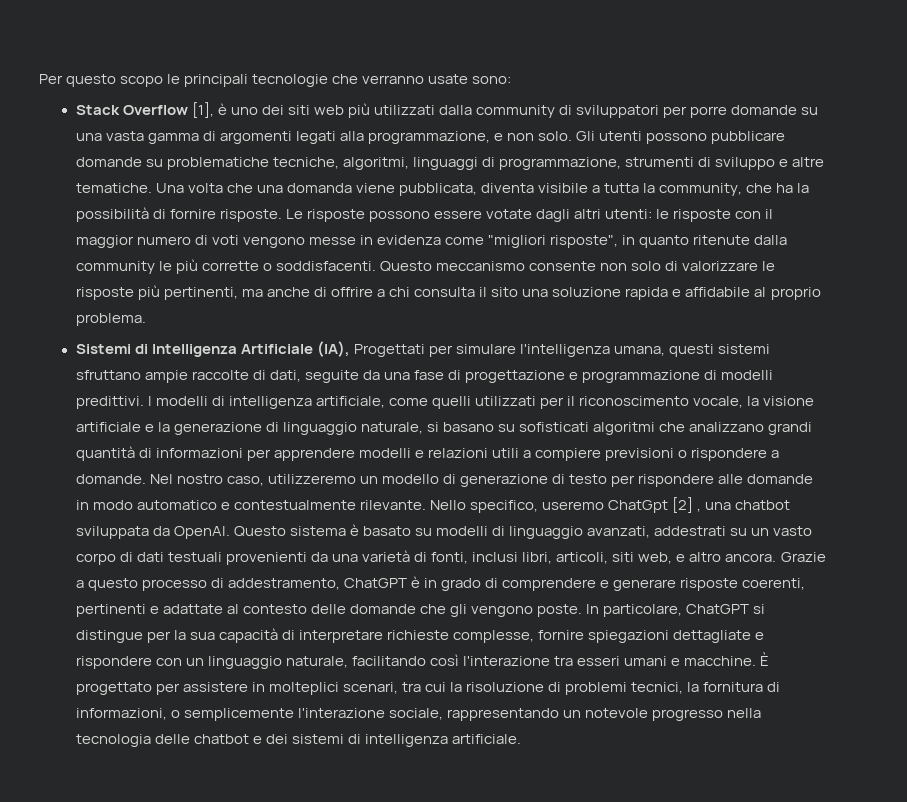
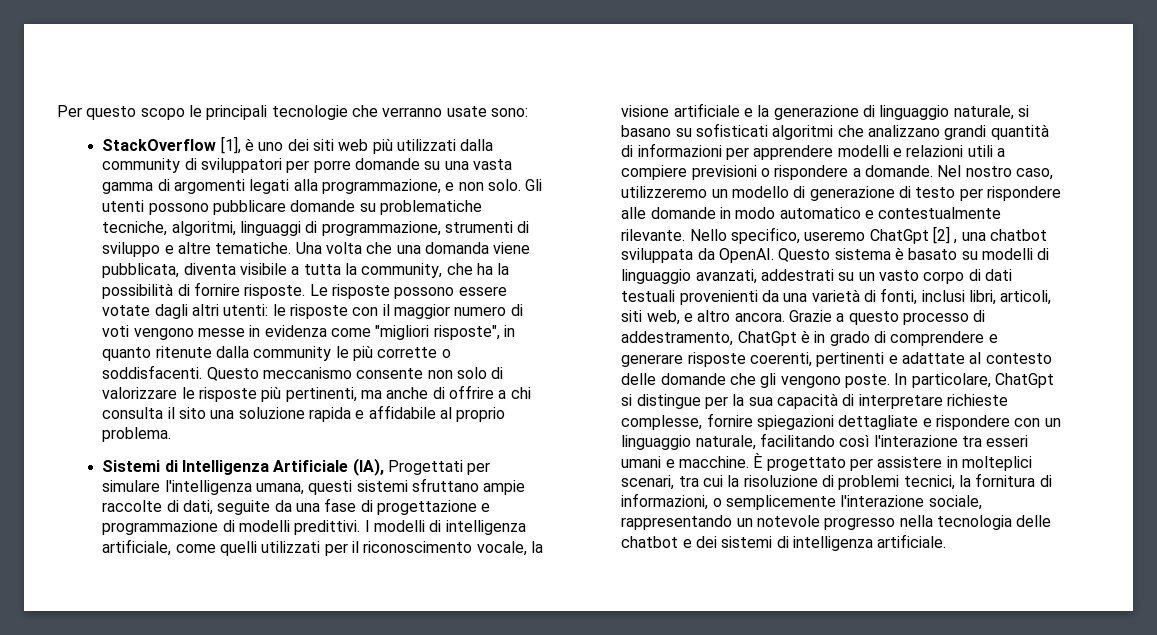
- Stack Overflow [1], è uno dei siti web più utilizzati dalla community di sviluppatori per porre domande su una vasta gamma di argomenti legati alla programmazione, e non solo.
+ StackOverflow [1], è uno dei siti web più utilizzati dalla community di sviluppatori per porre domande su una vasta gamma di argomenti legati alla programmazione, e non solo.
- Grazie a questo processo di addestramento, ChatGPT è in grado di comprendere e generare risposte coerenti, pertinenti e adattate al contesto delle domande che gli vengono poste.
+ Grazie a questo processo di addestramento, ChatGpt è in grado di comprendere e generare risposte coerenti, pertinenti e adattate al contesto delle domande che gli vengono poste.
- In particolare, ChatGPT si distingue per la sua capacità di interpretare richieste complesse, fornire spiegazioni dettagliate e rispondere con un linguaggio naturale, facilitando così l'interazione tra esseri umani e macchine.
+ In particolare, ChatGpt si distingue per la sua capacità di interpretare richieste complesse, fornire spiegazioni dettagliate e rispondere con un linguaggio naturale, facilitando così l'interazione tra esseri umani e macchine.

